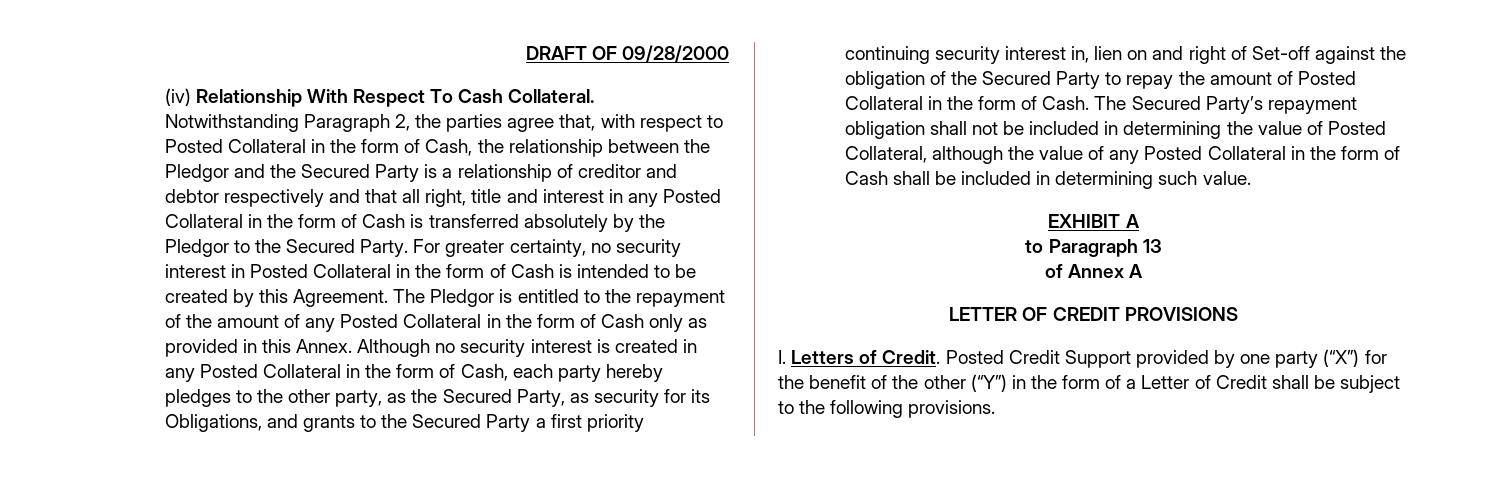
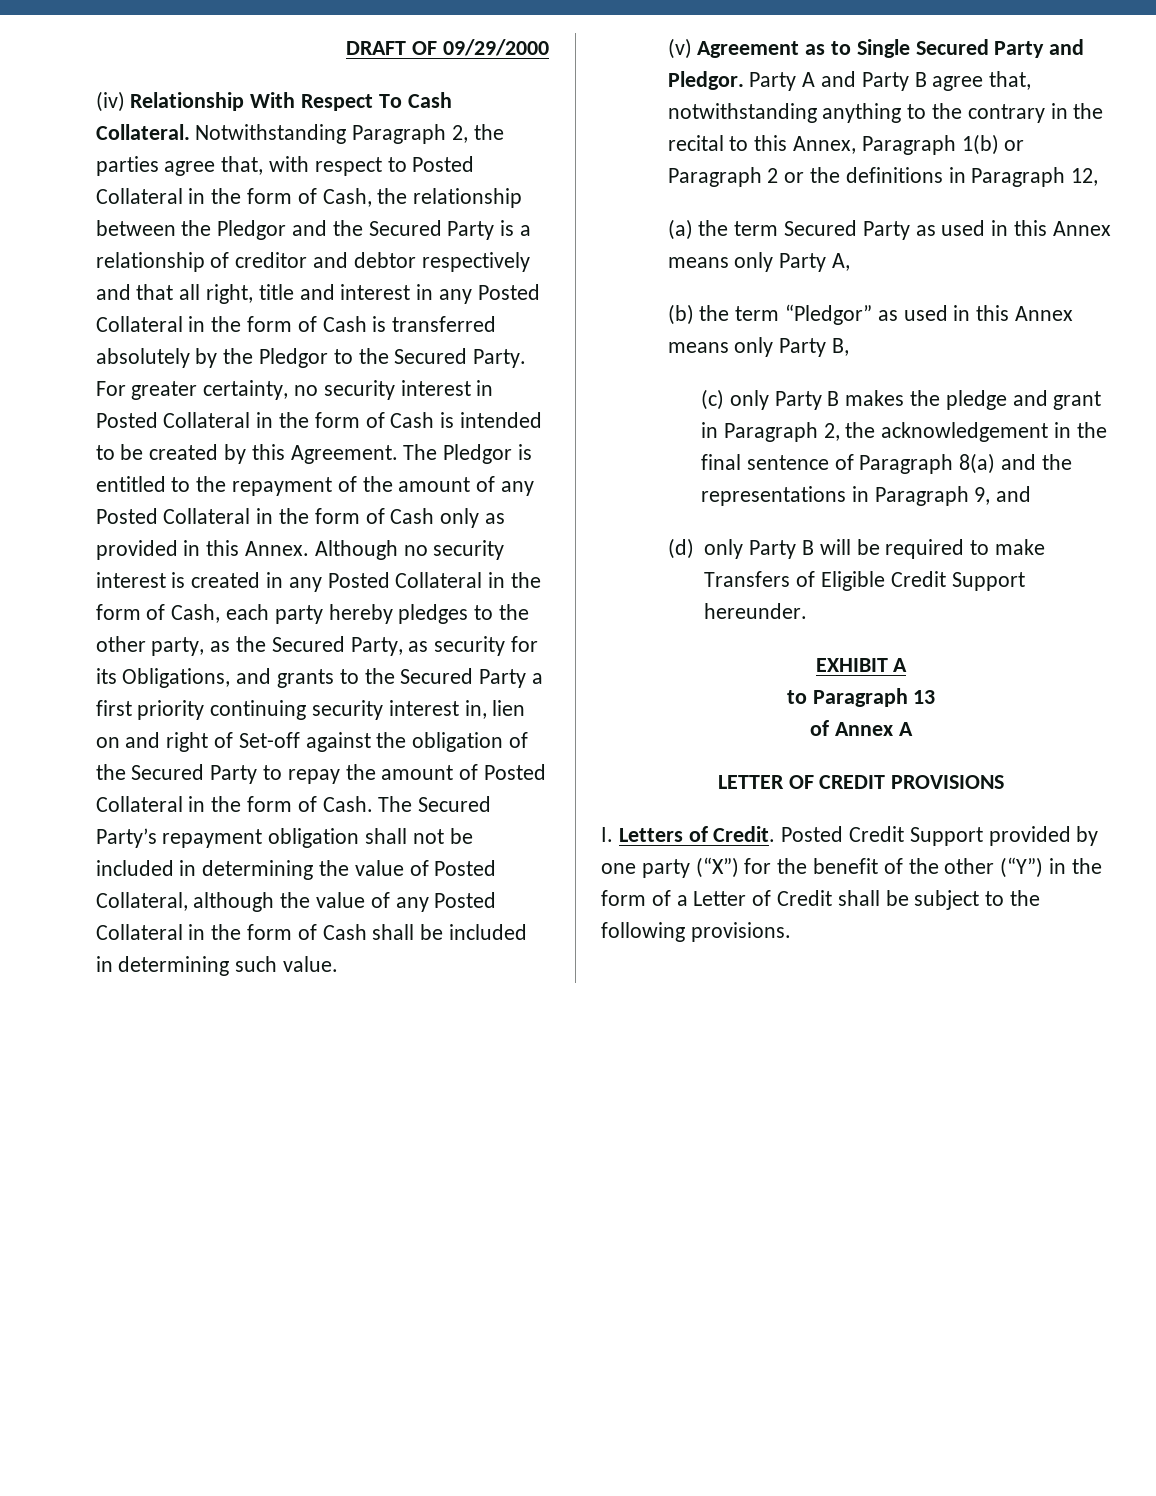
- DRAFT OF 09/28/2000
+ DRAFT OF 09/29/2000
+ (v) Agreement as to Single Secured Party and Pledgor. Party A and Party B agree that, notwithstanding anything to the contrary in the recital to this Annex, Paragraph 1(b) or Paragraph 2 or the definitions in Paragraph 12,
+ (a) the term Secured Party as used in this Annex means only Party A,
+ (b) the term “Pledgor” as used in this Annex means only Party B,
+ (c) only Party B makes the pledge and grant in Paragraph 2, the acknowledgement in the final sentence of Paragraph 8(a) and the representations in Paragraph 9, and
+ (d) only Party B will be required to make Transfers of Eligible Credit Support hereunder.

